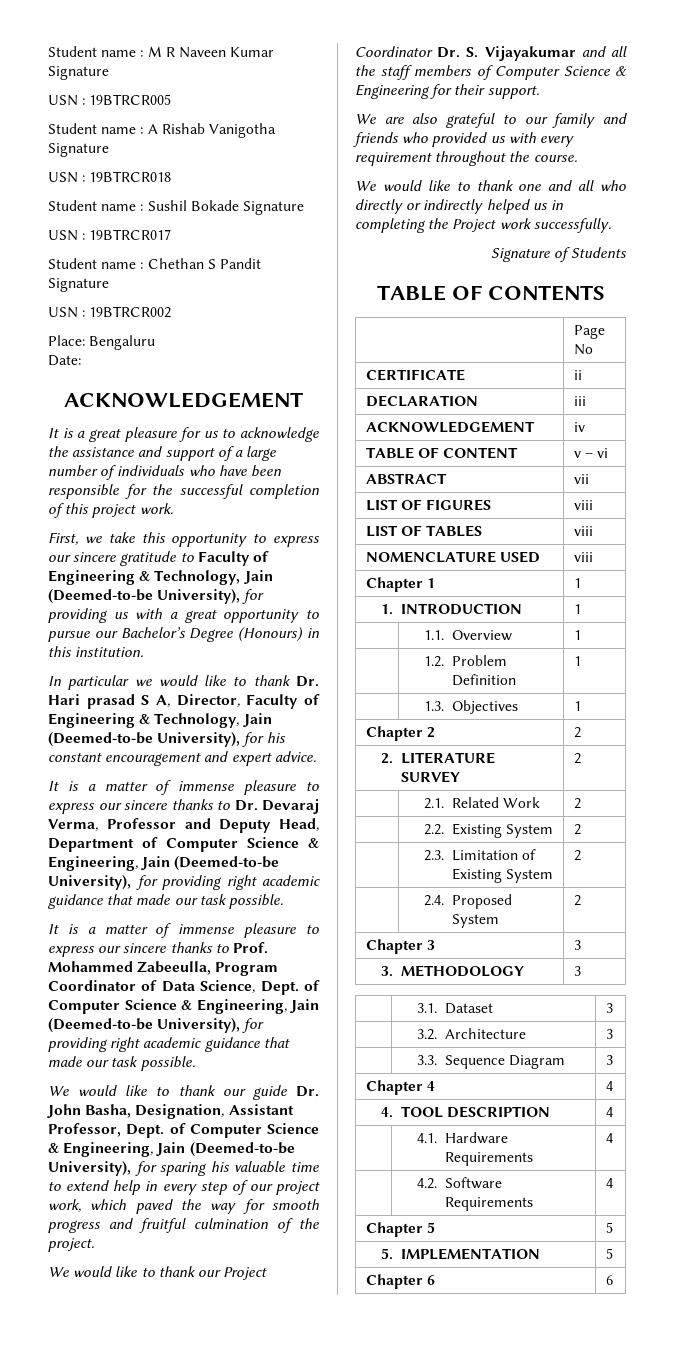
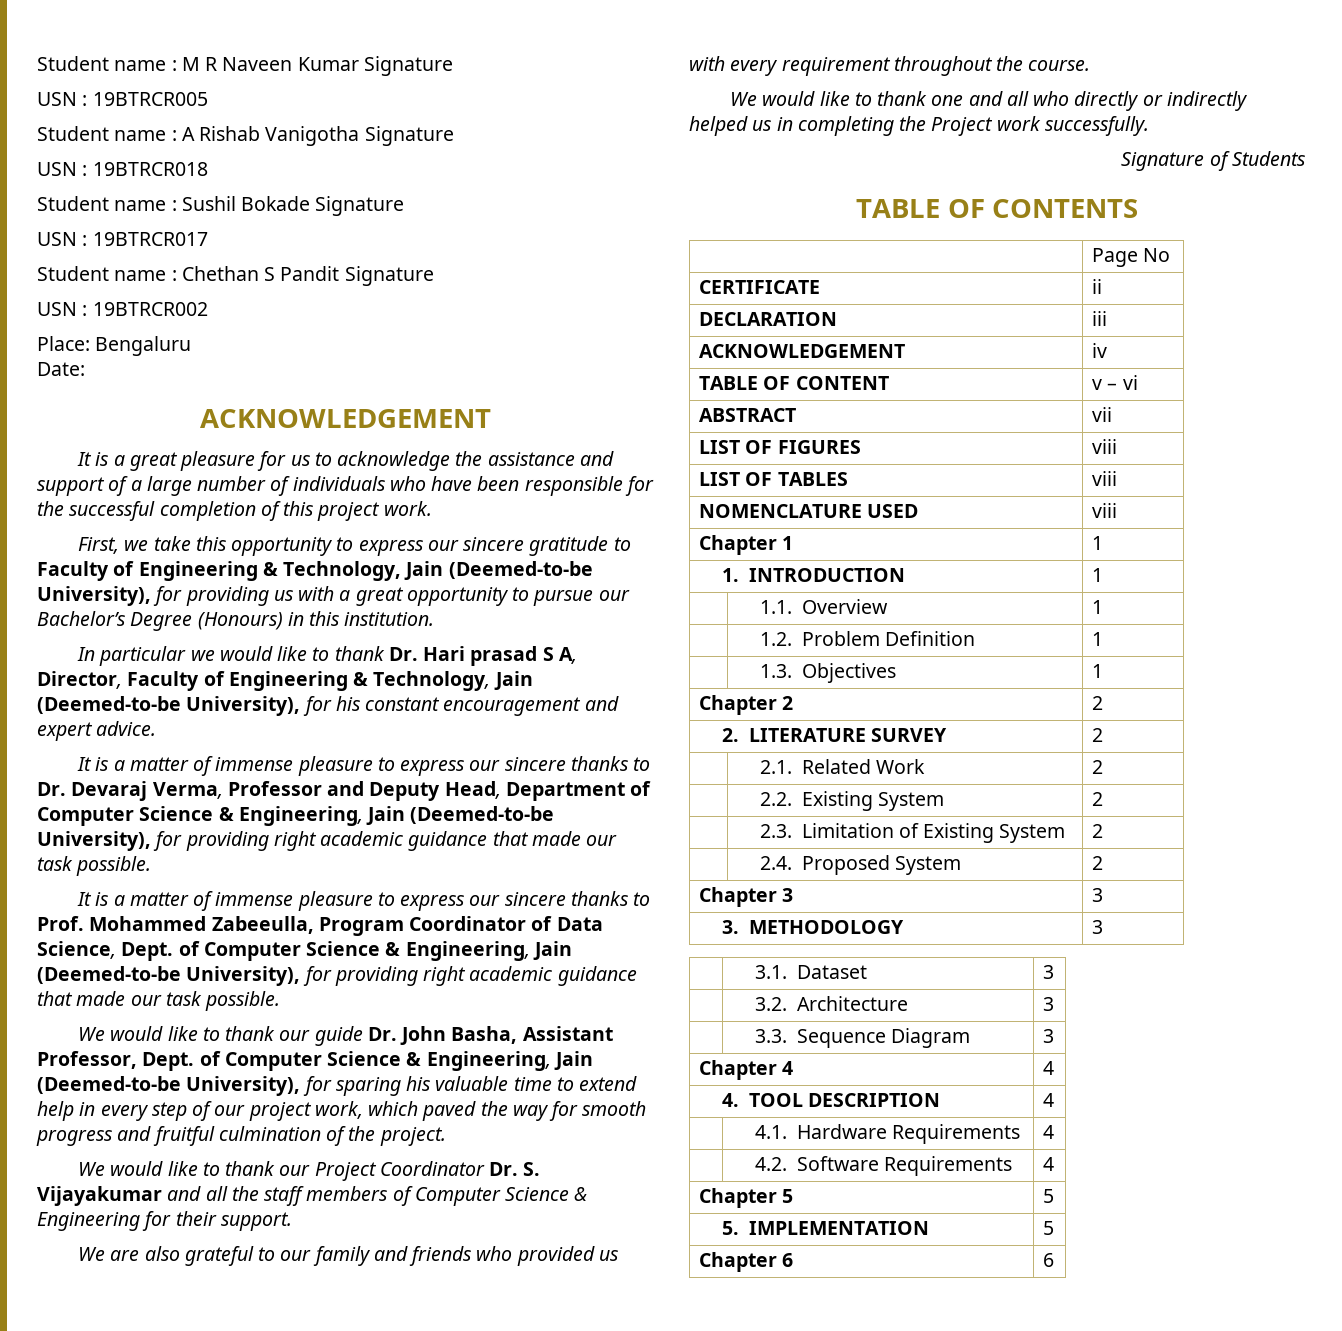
- We would like to thank our guide Dr. John Basha, Designation, Assistant Professor, Dept. of Computer Science & Engineering, Jain (Deemed-to-be University), for sparing his valuable time to extend help in every step of our project work, which paved the way for smooth progress and fruitful culmination of the project.
+ We would like to thank our guide Dr. John Basha, Assistant Professor, Dept. of Computer Science & Engineering, Jain (Deemed-to-be University), for sparing his valuable time to extend help in every step of our project work, which paved the way for smooth progress and fruitful culmination of the project.

